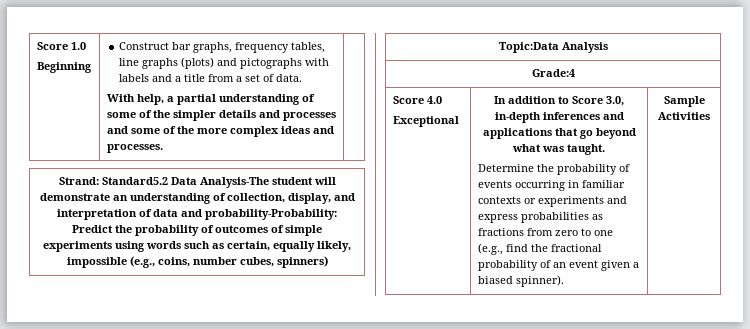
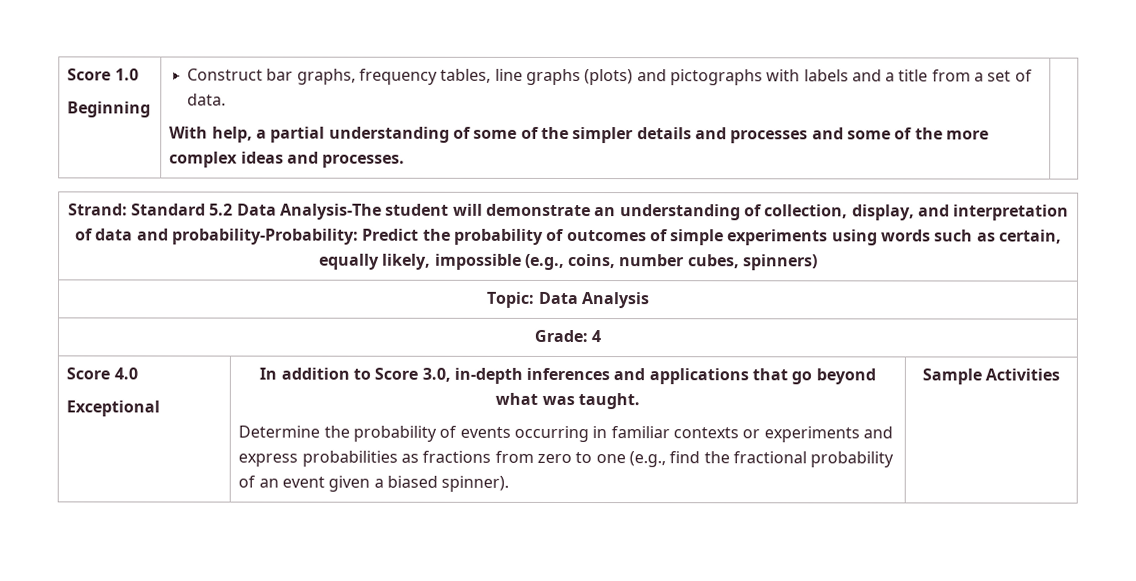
- Strand: Standard5.2 Data Analysis-The student will demonstrate an understanding of collection, display, and interpretation of data and probability-Probability: Predict the probability of outcomes of simple experiments using words such as certain, equally likely, impossible (e.g., coins, number cubes, spinners)
+ Strand: Standard 5.2 Data Analysis-The student will demonstrate an understanding of collection, display, and interpretation of data and probability-Probability: Predict the probability of outcomes of simple experiments using words such as certain, equally likely, impossible (e.g., coins, number cubes, spinners)
- Topic:Data Analysis
+ Topic: Data Analysis
- Grade:4
+ Grade: 4

